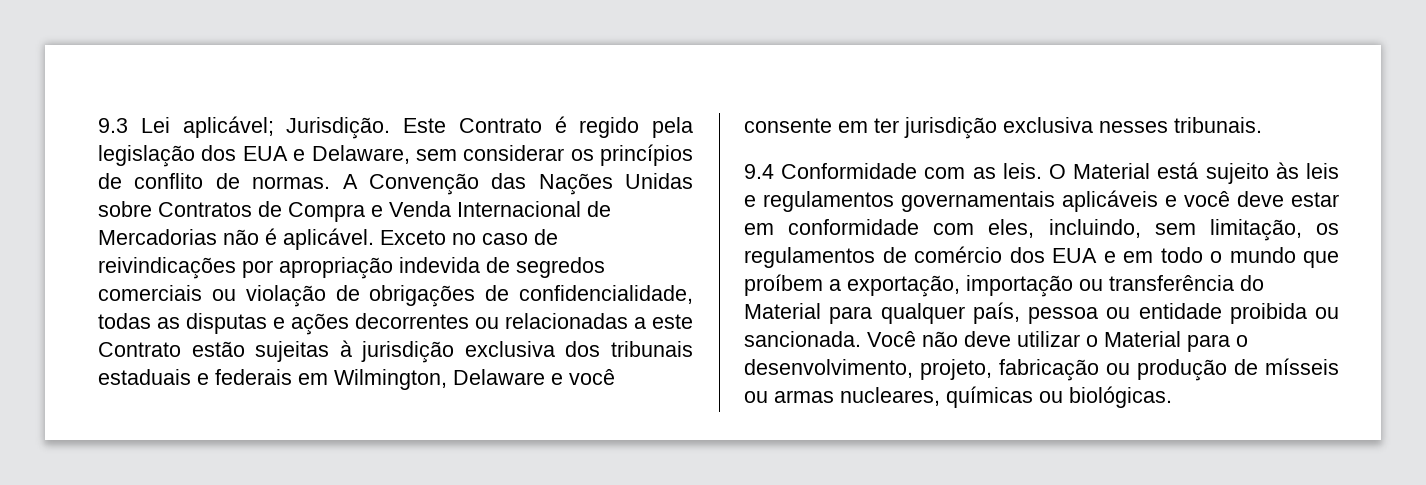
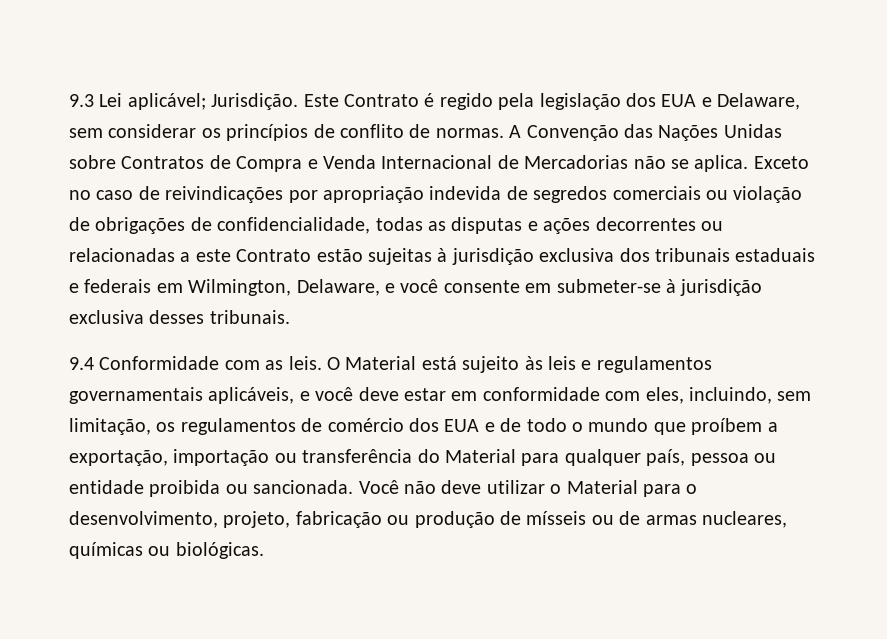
- A Convenção das Nações Unidas sobre Contratos de Compra e Venda Internacional de Mercadorias não é aplicável.
+ A Convenção das Nações Unidas sobre Contratos de Compra e Venda Internacional de Mercadorias não se aplica.
- Exceto no caso de reivindicações por apropriação indevida de segredos comerciais ou violação de obrigações de confidencialidade, todas as disputas e ações decorrentes ou relacionadas a este Contrato estão sujeitas à jurisdição exclusiva dos tribunais estaduais e federais em Wilmington, Delaware e você consente em ter jurisdição exclusiva nesses tribunais.
+ Exceto no caso de reivindicações por apropriação indevida de segredos comerciais ou violação de obrigações de confidencialidade, todas as disputas e ações decorrentes ou relacionadas a este Contrato estão sujeitas à jurisdição exclusiva dos tribunais estaduais e federais em Wilmington, Delaware, e você consente em submeter-se à jurisdição exclusiva desses tribunais.
- O Material está sujeito às leis e regulamentos governamentais aplicáveis e você deve estar em conformidade com eles, incluindo, sem limitação, os regulamentos de comércio dos EUA e em todo o mundo que proíbem a exportação, importação ou transferência do Material para qualquer país, pessoa ou entidade proibida ou sancionada.
+ O Material está sujeito às leis e regulamentos governamentais aplicáveis, e você deve estar em conformidade com eles, incluindo, sem limitação, os regulamentos de comércio dos EUA e de todo o mundo que proíbem a exportação, importação ou transferência do Material para qualquer país, pessoa ou entidade proibida ou sancionada.
- Você não deve utilizar o Material para o desenvolvimento, projeto, fabricação ou produção de mísseis ou armas nucleares, químicas ou biológicas.
+ Você não deve utilizar o Material para o desenvolvimento, projeto, fabricação ou produção de mísseis ou de armas nucleares, químicas ou biológicas.

